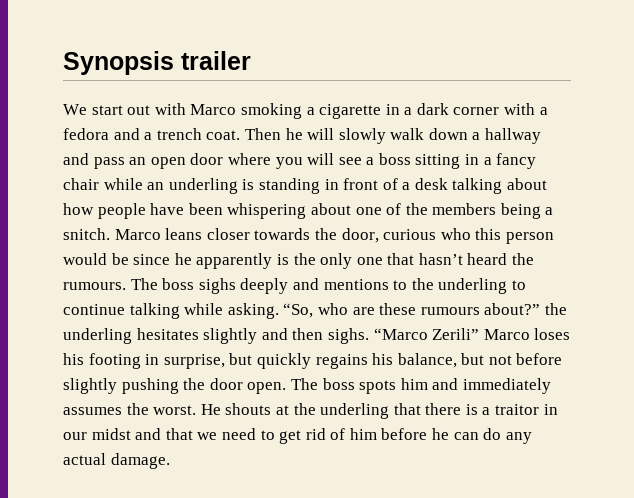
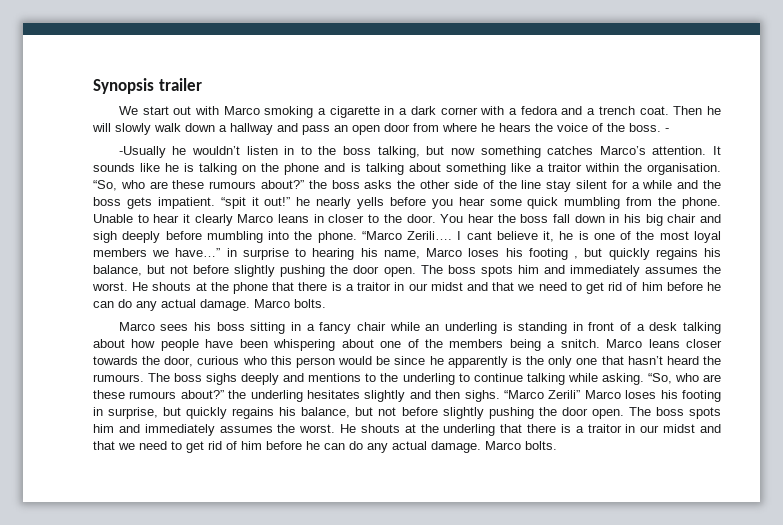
- Then he will slowly walk down a hallway and pass an open door where you will see a boss sitting in a fancy chair while an underling is standing in front of a desk talking about how people have been whispering about one of the members being a snitch.
+ Then he will slowly walk down a hallway and pass an open door from where he hears the voice of the boss. -
+ -Usually he wouldn’t listen in to the boss talking, but now something catches Marco’s attention. It sounds like he is talking on the phone and is talking about something like a traitor within the organisation. “So, who are these rumours about?” the boss asks the other side of the line stay silent for a while and the boss gets impatient. “spit it out!” he nearly yells before you hear some quick mumbling from the phone. Unable to hear it clearly Marco leans in closer to the door. You hear the boss fall down in his big chair and sigh deeply before mumbling into the phone. “Marco Zerili…. I cant believe it, he is one of the most loyal members we have…” in surprise to hearing his name, Marco loses his footing , but quickly regains his balance, but not before slightly pushing the door open. The boss spots him and immediately assumes the worst. He shouts at the phone that there is a traitor in our midst and that we need to get rid of him before he can do any actual damage. Marco bolts.
+ Marco sees his boss sitting in a fancy chair while an underling is standing in front of a desk talking about how people have been whispering about one of the members being a snitch.
- He shouts at the underling that there is a traitor in our midst and that we need to get rid of him before he can do any actual damage.
+ He shouts at the underling that there is a traitor in our midst and that we need to get rid of him before he can do any actual damage. Marco bolts.

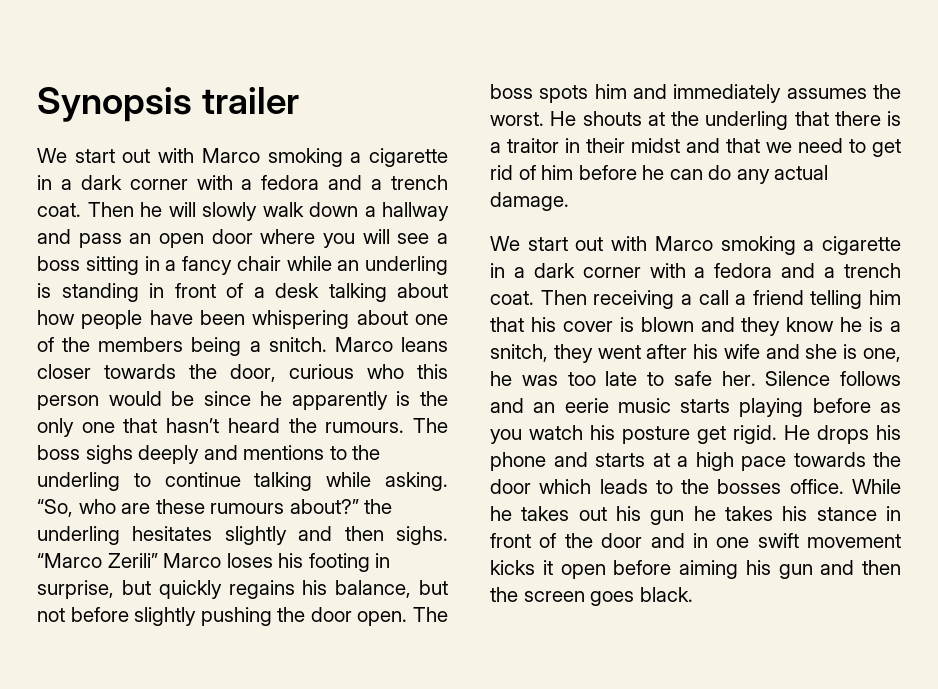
- Then he will slowly walk down a hallway and pass an open door from where he hears the voice of the boss. -
- -Usually he wouldn’t listen in to the boss talking, but now something catches Marco’s attention. It sounds like he is talking on the phone and is talking about something like a traitor within the organisation. “So, who are these rumours about?” the boss asks the other side of the line stay silent for a while and the boss gets impatient. “spit it out!” he nearly yells before you hear some quick mumbling from the phone. Unable to hear it clearly Marco leans in closer to the door. You hear the boss fall down in his big chair and sigh deeply before mumbling into the phone. “Marco Zerili…. I cant believe it, he is one of the most loyal members we have…” in surprise to hearing his name, Marco loses his footing , but quickly regains his balance, but not before slightly pushing the door open. The boss spots him and immediately assumes the worst. He shouts at the phone that there is a traitor in our midst and that we need to get rid of him before he can do any actual damage. Marco bolts.
- Marco sees his boss sitting in a fancy chair while an underling is standing in front of a desk talking about how people have been whispering about one of the members being a snitch.
+ Then he will slowly walk down a hallway and pass an open door where you will see a boss sitting in a fancy chair while an underling is standing in front of a desk talking about how people have been whispering about one of the members being a snitch.
- He shouts at the underling that there is a traitor in our midst and that we need to get rid of him before he can do any actual damage. Marco bolts.
+ He shouts at the underling that there is a traitor in their midst and that we need to get rid of him before he can do any actual damage.
+ We start out with Marco smoking a cigarette in a dark corner with a fedora and a trench coat. Then receiving a call a friend telling him that his cover is blown and they know he is a snitch, they went after his wife and she is one, he was too late to safe her. Silence follows and an eerie music starts playing before as you watch his posture get rigid. He drops his phone and starts at a high pace towards the door which leads to the bosses office. While he takes out his gun he takes his stance in front of the door and in one swift movement kicks it open before aiming his gun and then the screen goes black.

